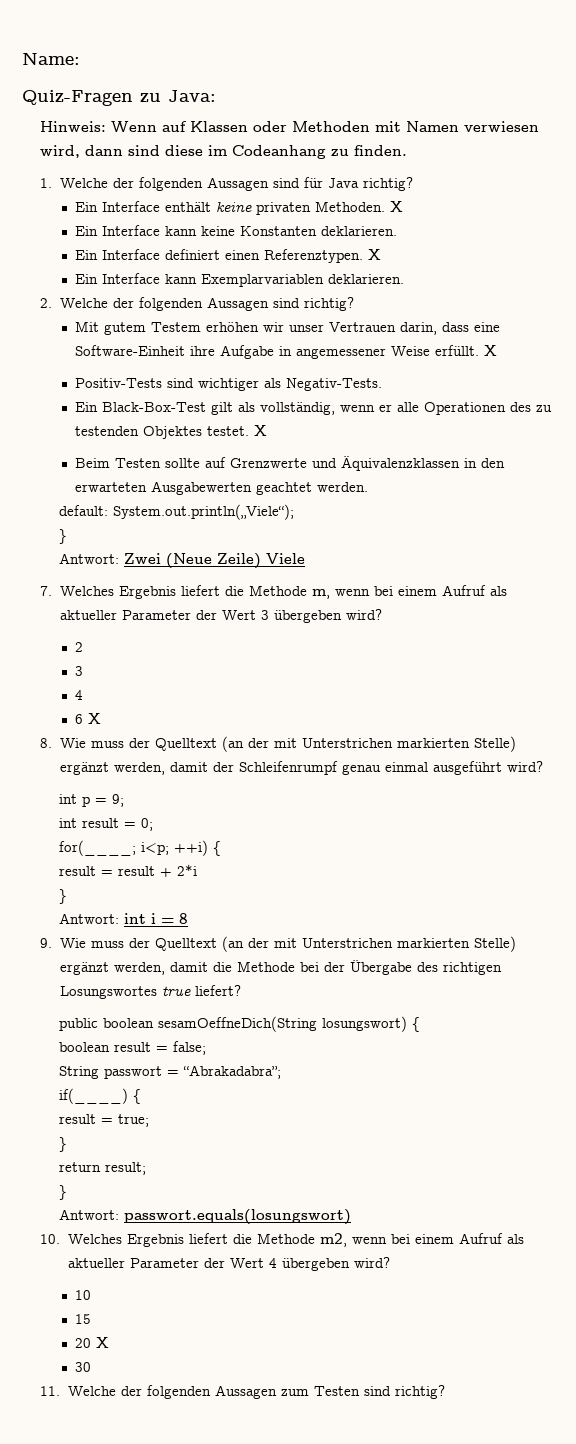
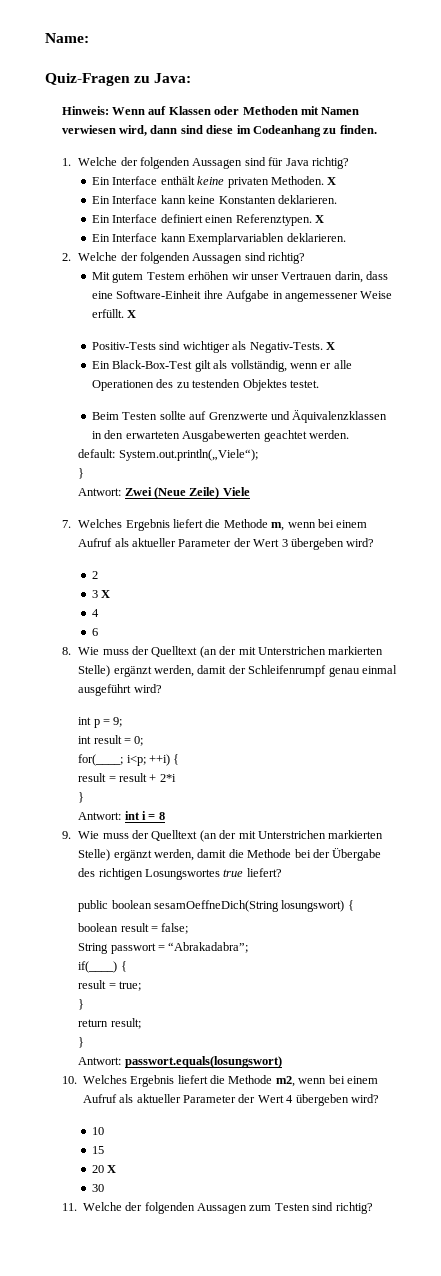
- Positiv-Tests sind wichtiger als Negativ-Tests.
+ Positiv-Tests sind wichtiger als Negativ-Tests. X
- Ein Black-Box-Test gilt als vollständig, wenn er alle Operationen des zu testenden Objektes testet. X
+ Ein Black-Box-Test gilt als vollständig, wenn er alle Operationen des zu testenden Objektes testet.
  2
- 3
+ 3 X
- 6 X
+ 6

